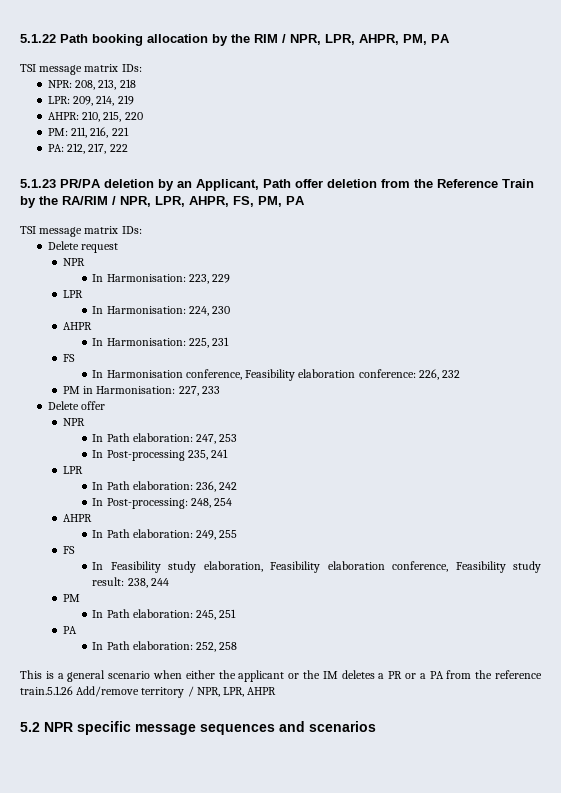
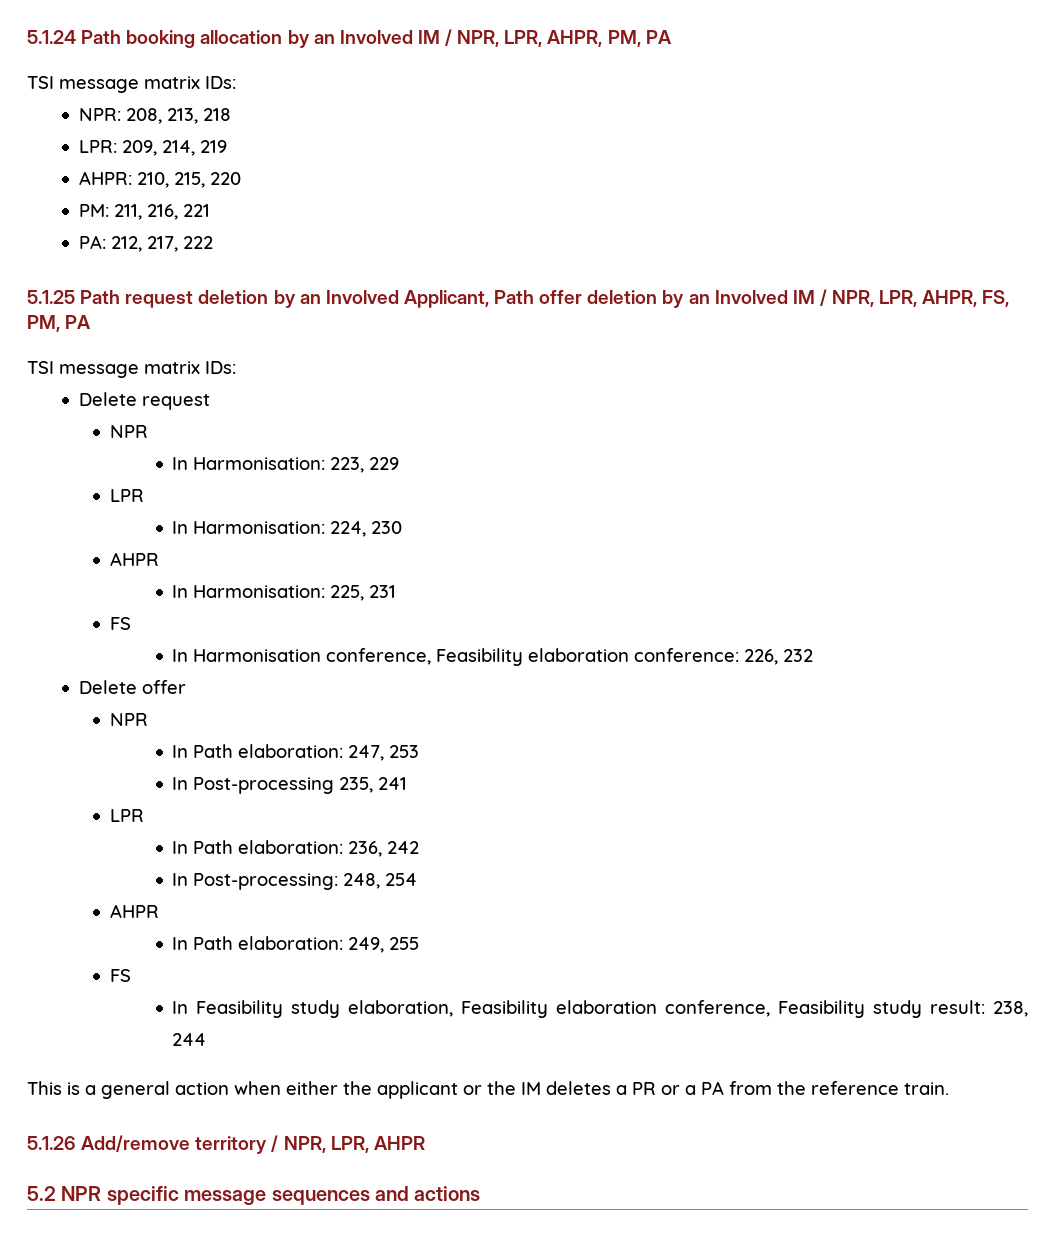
- 5.1.22 Path booking allocation by the RIM / NPR, LPR, AHPR, PM, PA
+ 5.1.24 Path booking allocation by an Involved IM / NPR, LPR, AHPR, PM, PA
- 5.1.23 PR/PA deletion by an Applicant, Path offer deletion from the Reference Train by the RA/RIM / NPR, LPR, AHPR, FS, PM, PA
+ 5.1.25 Path request deletion by an Involved Applicant, Path offer deletion by an Involved IM / NPR, LPR, AHPR, FS, PM, PA
- PM in Harmonisation: 227, 233
  In Feasibility study elaboration, Feasibility elaboration conference, Feasibility study result: 238, 244
- PM
- In Path elaboration: 245, 251
- PA
- In Path elaboration: 252, 258
- This is a general scenario when either the applicant or the IM deletes a PR or a PA from the reference train.5.1.26 Add/remove territory / NPR, LPR, AHPR
+ This is a general action when either the applicant or the IM deletes a PR or a PA from the reference train.
+ 5.1.26 Add/remove territory / NPR, LPR, AHPR
- 5.2 NPR specific message sequences and scenarios
+ 5.2 NPR specific message sequences and actions

